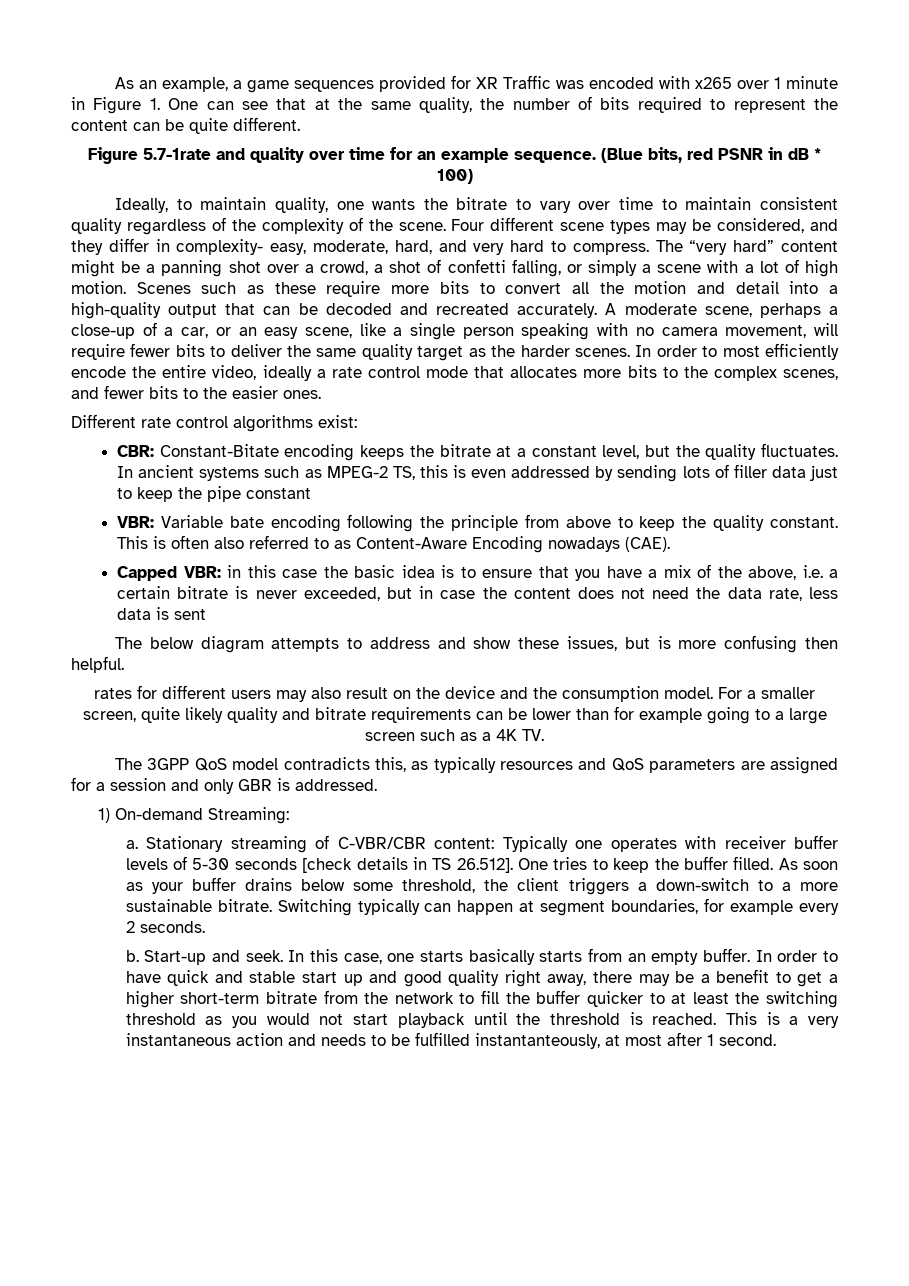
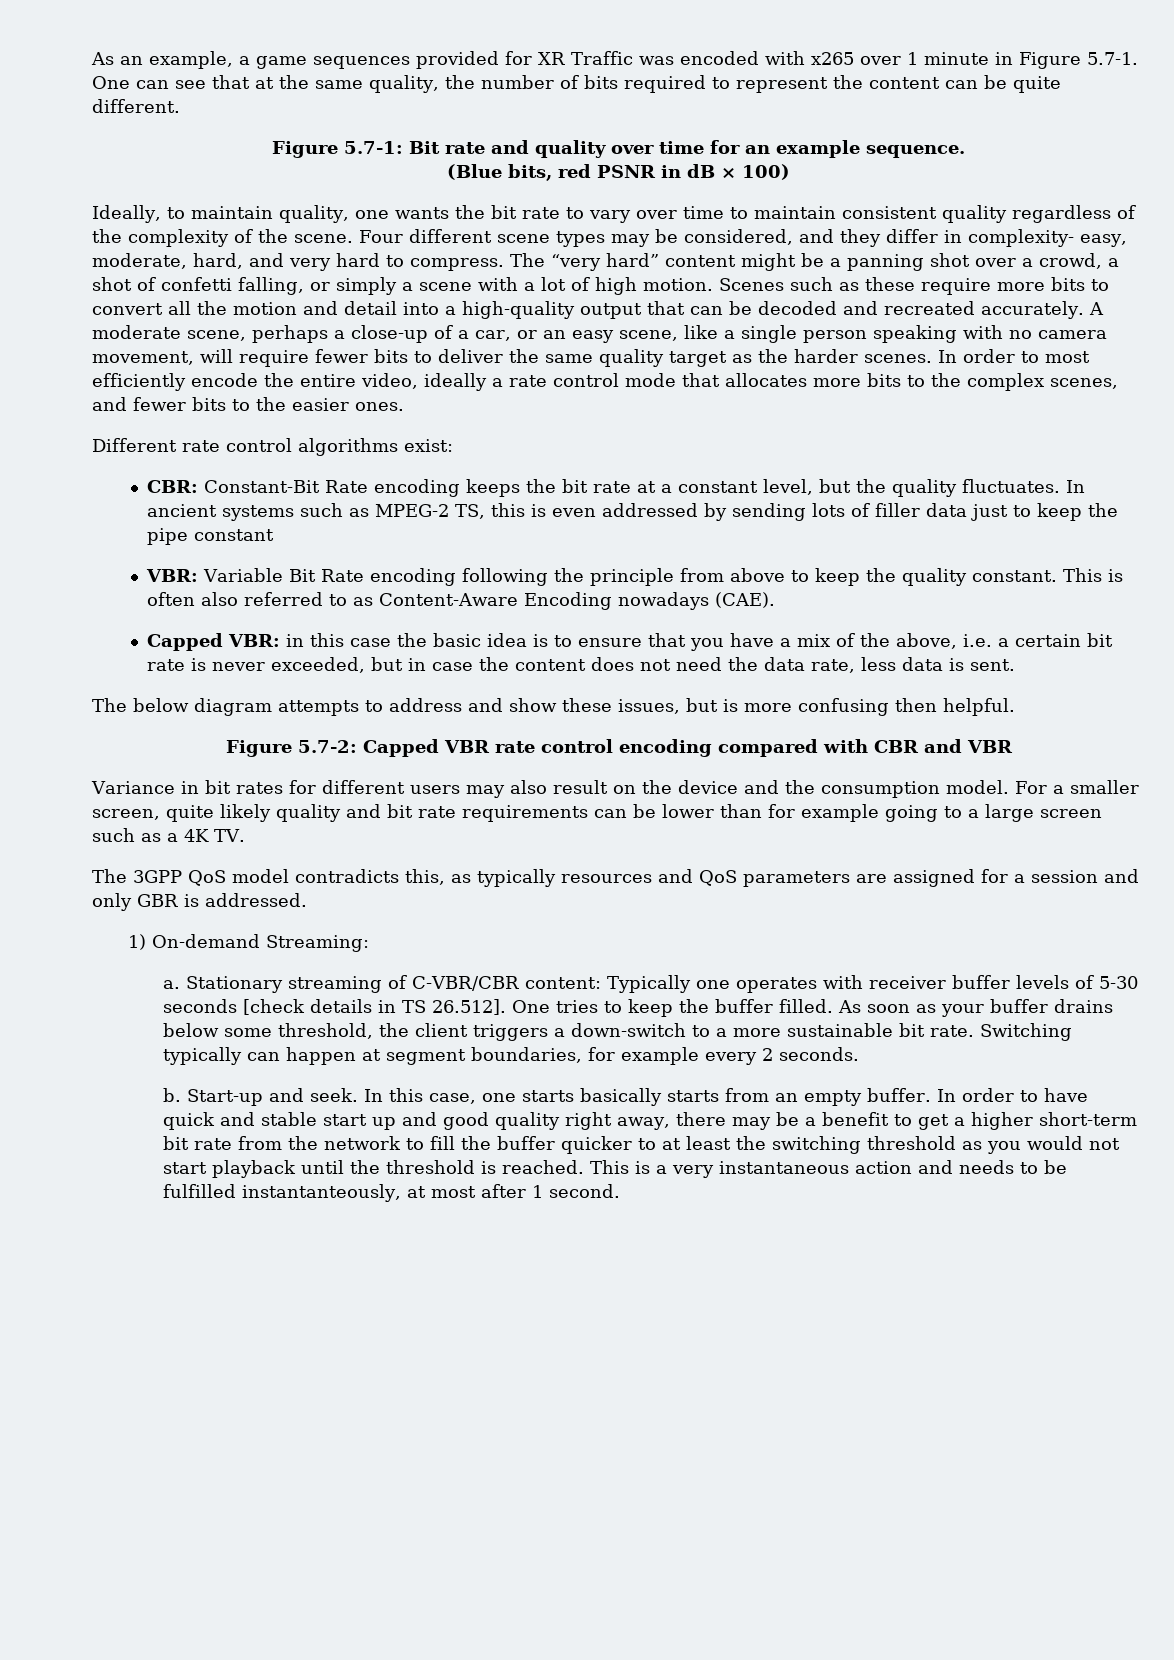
- As an example, a game sequences provided for XR Traffic was encoded with x265 over 1 minute in Figure 1. One can see that at the same quality, the number of bits required to represent the content can be quite different.
+ As an example, a game sequences provided for XR Traffic was encoded with x265 over 1 minute in Figure 5.7-1. One can see that at the same quality, the number of bits required to represent the content can be quite different.
- Figure 5.7-1rate and quality over time for an example sequence. (Blue bits, red PSNR in dB * 100)
+ Figure 5.7-1: Bit rate and quality over time for an example sequence.
+ (Blue bits, red PSNR in dB × 100)
- Ideally, to maintain quality, one wants the bitrate to vary over time to maintain consistent quality regardless of the complexity of the scene.
+ Ideally, to maintain quality, one wants the bit rate to vary over time to maintain consistent quality regardless of the complexity of the scene.
- CBR: Constant-Bitate encoding keeps the bitrate at a constant level, but the quality fluctuates.
+ CBR: Constant-Bit Rate encoding keeps the bit rate at a constant level, but the quality fluctuates.
- VBR: Variable bate encoding following the principle from above to keep the quality constant.
+ VBR: Variable Bit Rate encoding following the principle from above to keep the quality constant.
- Capped VBR: in this case the basic idea is to ensure that you have a mix of the above, i.e. a certain bitrate is never exceeded, but in case the content does not need the data rate, less data is sent
+ Capped VBR: in this case the basic idea is to ensure that you have a mix of the above, i.e. a certain bit rate is never exceeded, but in case the content does not need the data rate, less data is sent.
- rates for different users may also result on the device and the consumption model.
+ Figure 5.7-2: Capped VBR rate control encoding compared with CBR and VBR
+ Variance in bit rates for different users may also result on the device and the consumption model.
- For a smaller screen, quite likely quality and bitrate requirements can be lower than for example going to a large screen such as a 4K TV.
+ For a smaller screen, quite likely quality and bit rate requirements can be lower than for example going to a large screen such as a 4K TV.
- As soon as your buffer drains below some threshold, the client triggers a down-switch to a more sustainable bitrate.
+ As soon as your buffer drains below some threshold, the client triggers a down-switch to a more sustainable bit rate.
- In order to have quick and stable start up and good quality right away, there may be a benefit to get a higher short-term bitrate from the network to fill the buffer quicker to at least the switching threshold as you would not start playback until the threshold is reached.
+ In order to have quick and stable start up and good quality right away, there may be a benefit to get a higher short-term bit rate from the network to fill the buffer quicker to at least the switching threshold as you would not start playback until the threshold is reached.

